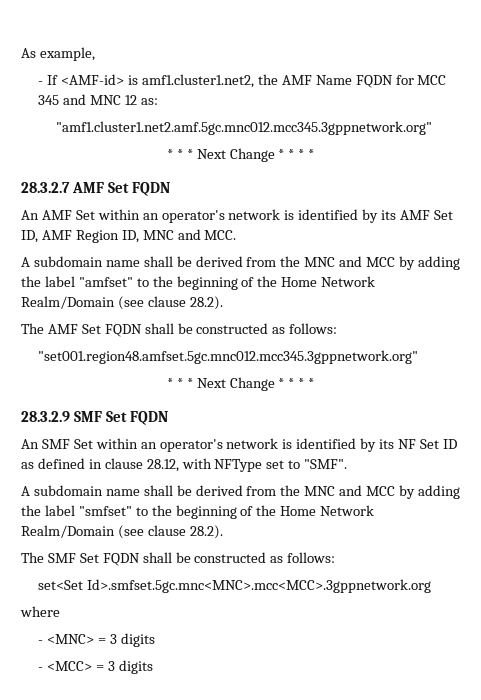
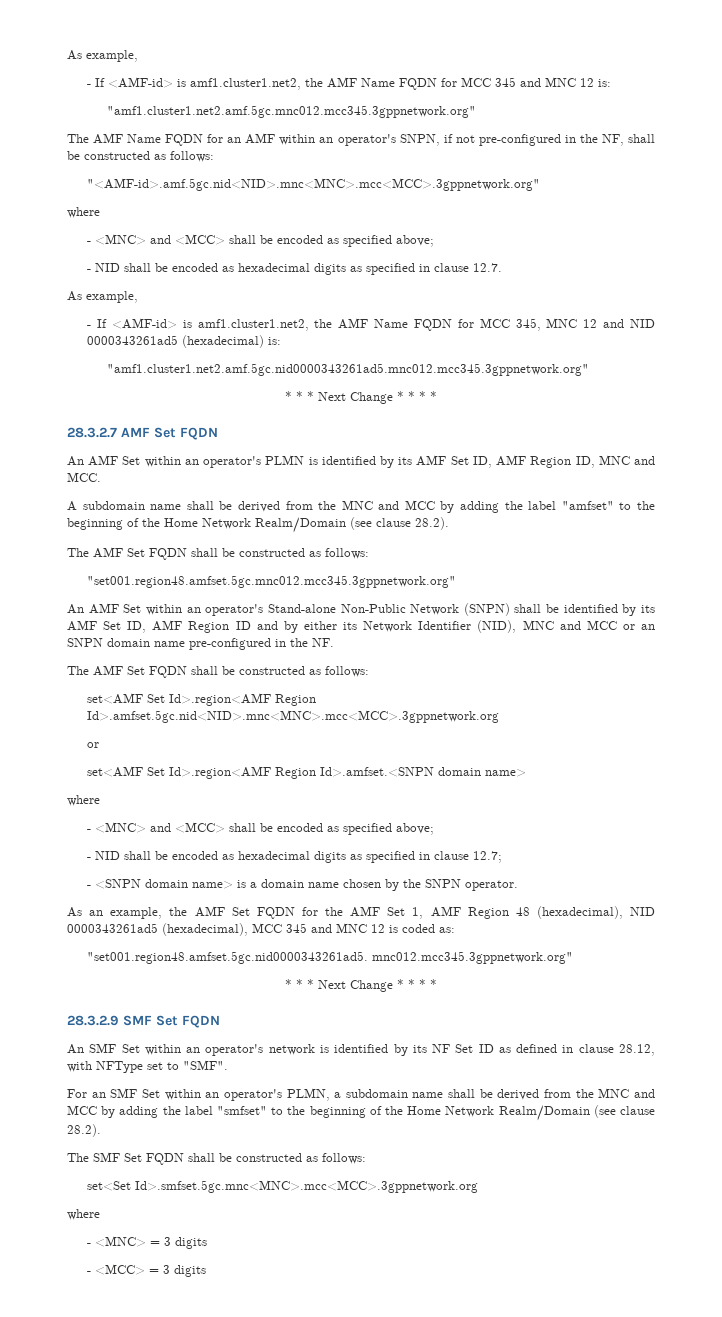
- - If <AMF-id> is amf1.cluster1.net2, the AMF Name FQDN for MCC 345 and MNC 12 as:
+ - If <AMF-id> is amf1.cluster1.net2, the AMF Name FQDN for MCC 345 and MNC 12 is:
+ The AMF Name FQDN for an AMF within an operator's SNPN, if not pre-configured in the NF, shall be constructed as follows:
+ "<AMF-id>.amf.5gc.nid<NID>.mnc<MNC>.mcc<MCC>.3gppnetwork.org"
+ where
+ - <MNC> and <MCC> shall be encoded as specified above;
+ - NID shall be encoded as hexadecimal digits as specified in clause 12.7.
+ As example,
+ - If <AMF-id> is amf1.cluster1.net2, the AMF Name FQDN for MCC 345, MNC 12 and NID 0000343261ad5 (hexadecimal) is:
+ "amf1.cluster1.net2.amf.5gc.nid0000343261ad5.mnc012.mcc345.3gppnetwork.org"
- An AMF Set within an operator's network is identified by its AMF Set ID, AMF Region ID, MNC and MCC.
+ An AMF Set within an operator's PLMN is identified by its AMF Set ID, AMF Region ID, MNC and MCC.
+ An AMF Set within an operator's Stand-alone Non-Public Network (SNPN) shall be identified by its AMF Set ID, AMF Region ID and by either its Network Identifier (NID), MNC and MCC or an SNPN domain name pre-configured in the NF.
+ The AMF Set FQDN shall be constructed as follows:
+ set<AMF Set Id>.region<AMF Region Id>.amfset.5gc.nid<NID>.mnc<MNC>.mcc<MCC>.3gppnetwork.org
+ or
+ set<AMF Set Id>.region<AMF Region Id>.amfset.<SNPN domain name>
+ where
+ - <MNC> and <MCC> shall be encoded as specified above;
+ - NID shall be encoded as hexadecimal digits as specified in clause 12.7;
+ - <SNPN domain name> is a domain name chosen by the SNPN operator.
+ As an example, the AMF Set FQDN for the AMF Set 1, AMF Region 48 (hexadecimal), NID 0000343261ad5 (hexadecimal), MCC 345 and MNC 12 is coded as:
+ "set001.region48.amfset.5gc.nid0000343261ad5. mnc012.mcc345.3gppnetwork.org"
- A subdomain name shall be derived from the MNC and MCC by adding the label "smfset" to the beginning of the Home Network Realm/Domain (see clause 28.2).
+ For an SMF Set within an operator's PLMN, a subdomain name shall be derived from the MNC and MCC by adding the label "smfset" to the beginning of the Home Network Realm/Domain (see clause 28.2).

